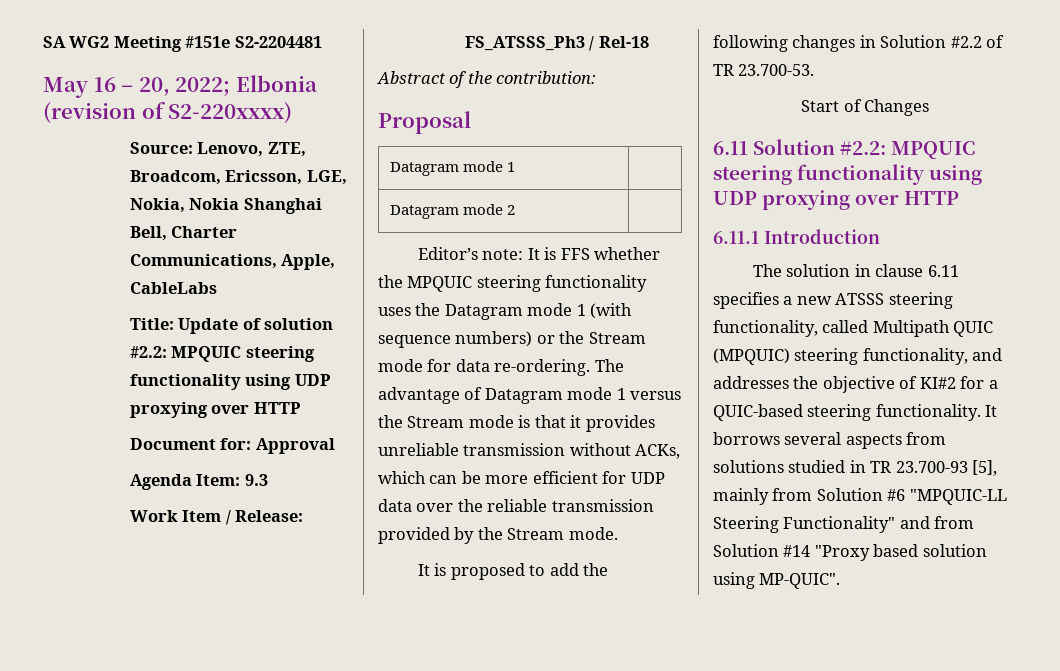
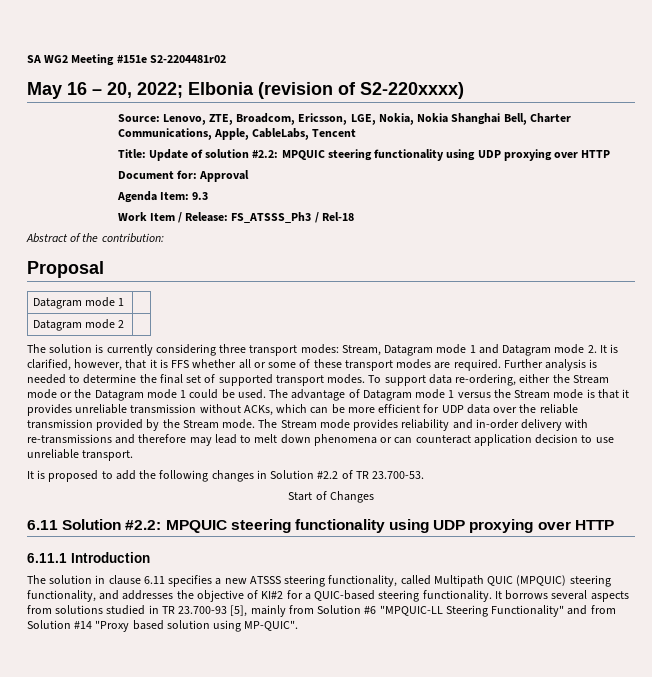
- SA WG2 Meeting #151e S2-2204481
+ SA WG2 Meeting #151e S2-2204481r02
- Source: Lenovo, ZTE, Broadcom, Ericsson, LGE, Nokia, Nokia Shanghai Bell, Charter Communications, Apple, CableLabs
+ Source: Lenovo, ZTE, Broadcom, Ericsson, LGE, Nokia, Nokia Shanghai Bell, Charter Communications, Apple, CableLabs, Tencent
- Editor’s note: It is FFS whether the MPQUIC steering functionality uses the Datagram mode 1 (with sequence numbers) or the Stream mode for data re-ordering.
+ The solution is currently considering three transport modes: Stream, Datagram mode 1 and Datagram mode 2. It is clarified, however, that it is FFS whether all or some of these transport modes are required. Further analysis is needed to determine the final set of supported transport modes. To support data re-ordering, either the Stream mode or the Datagram mode 1 could be used.
+ The Stream mode provides reliability and in-order delivery with re-transmissions and therefore may lead to melt down phenomena or can counteract application decision to use unreliable transport.

